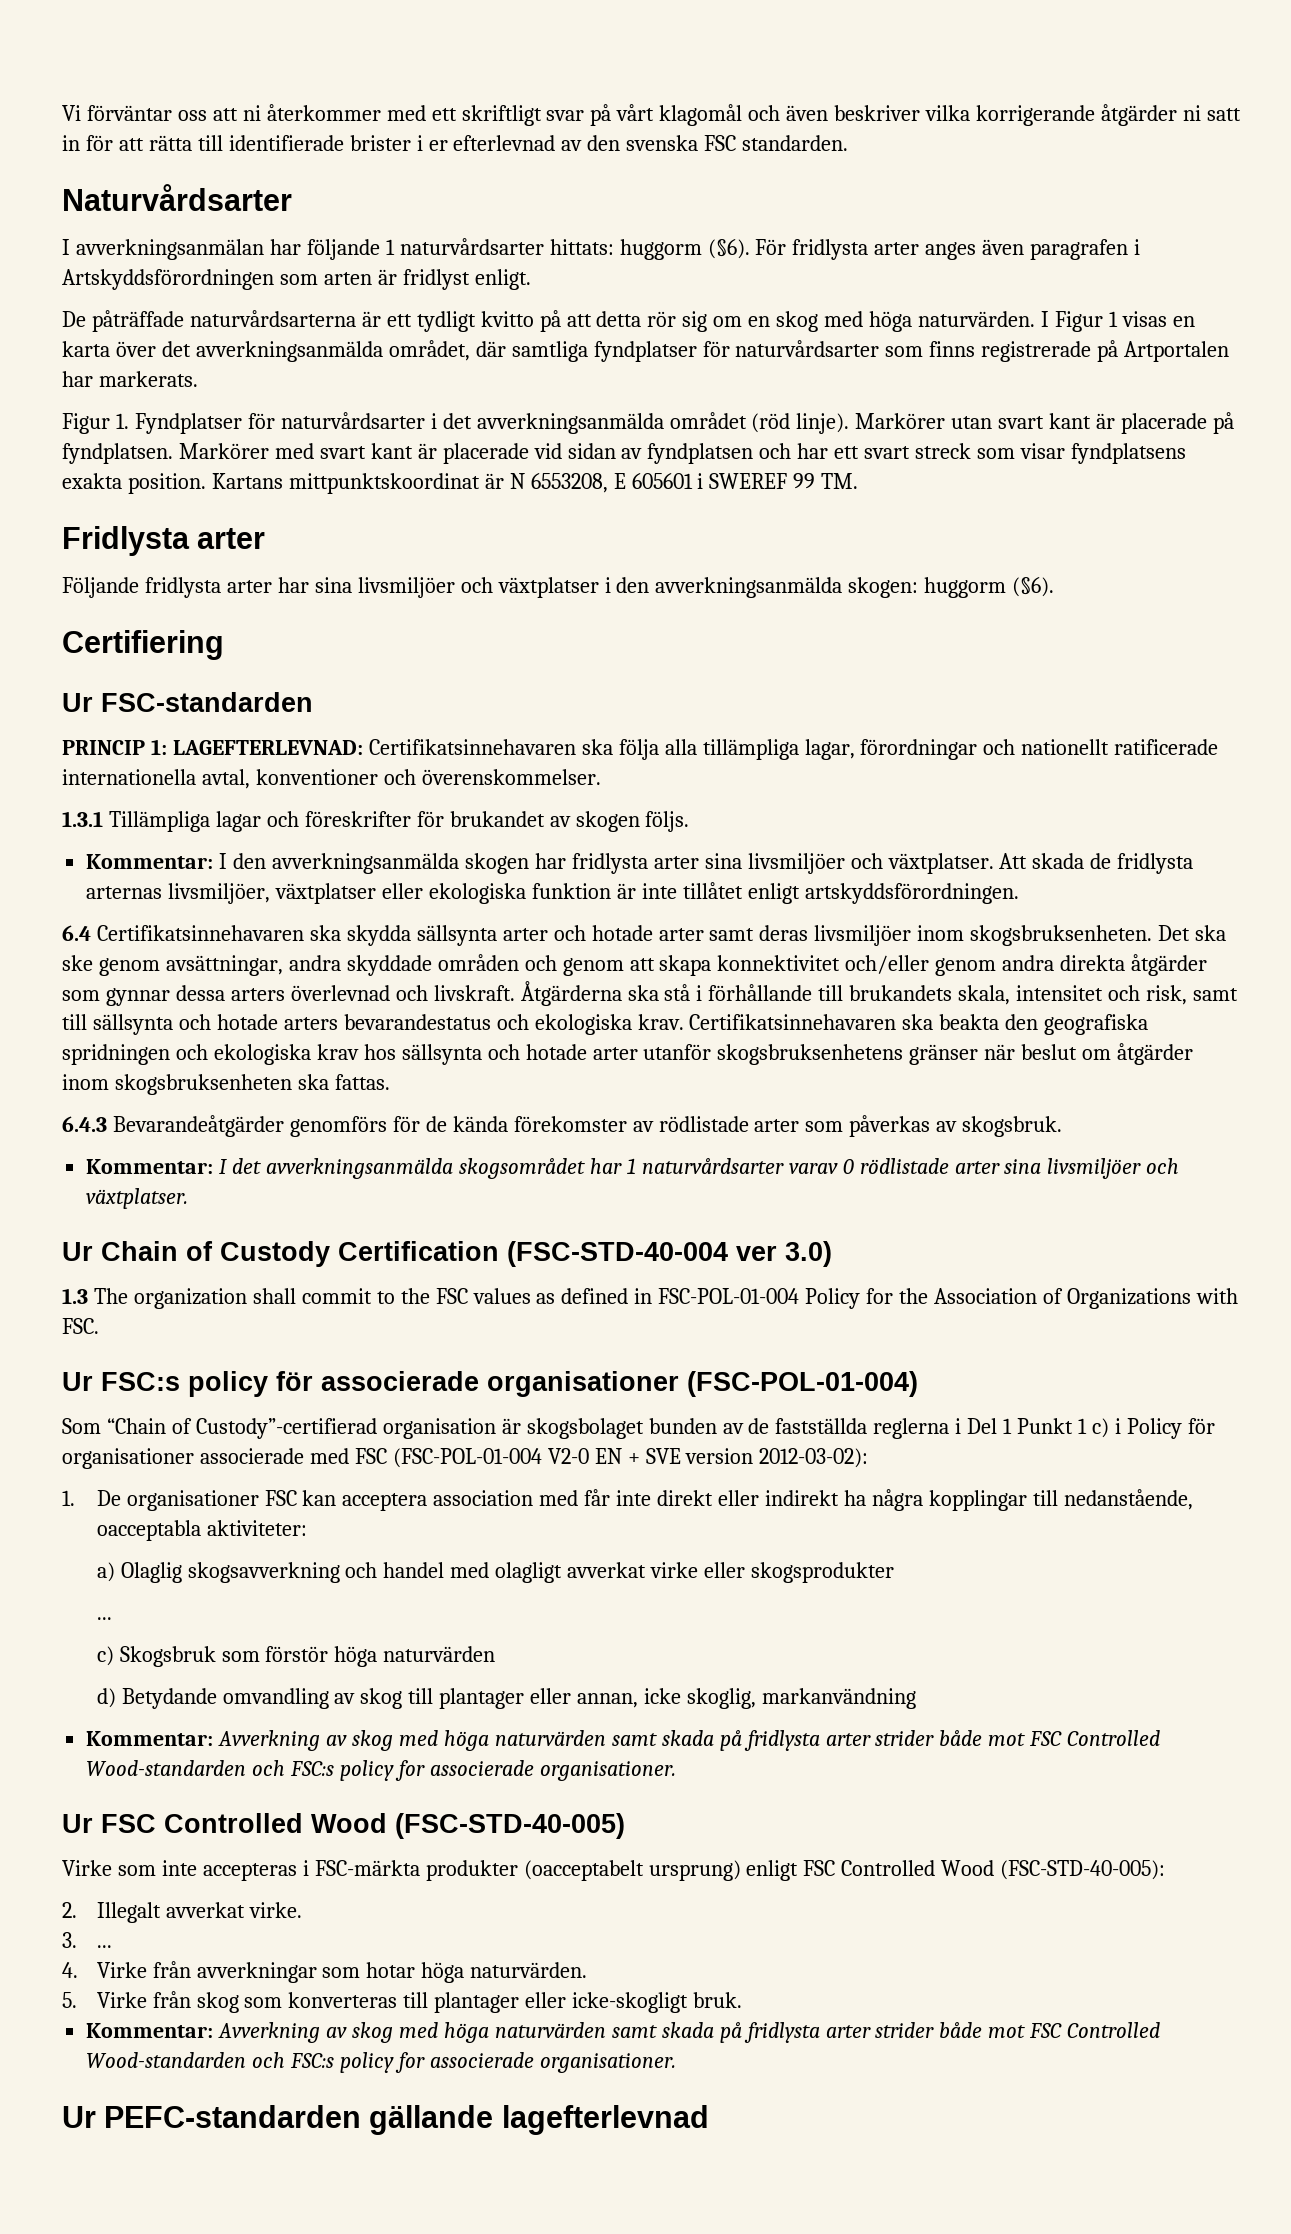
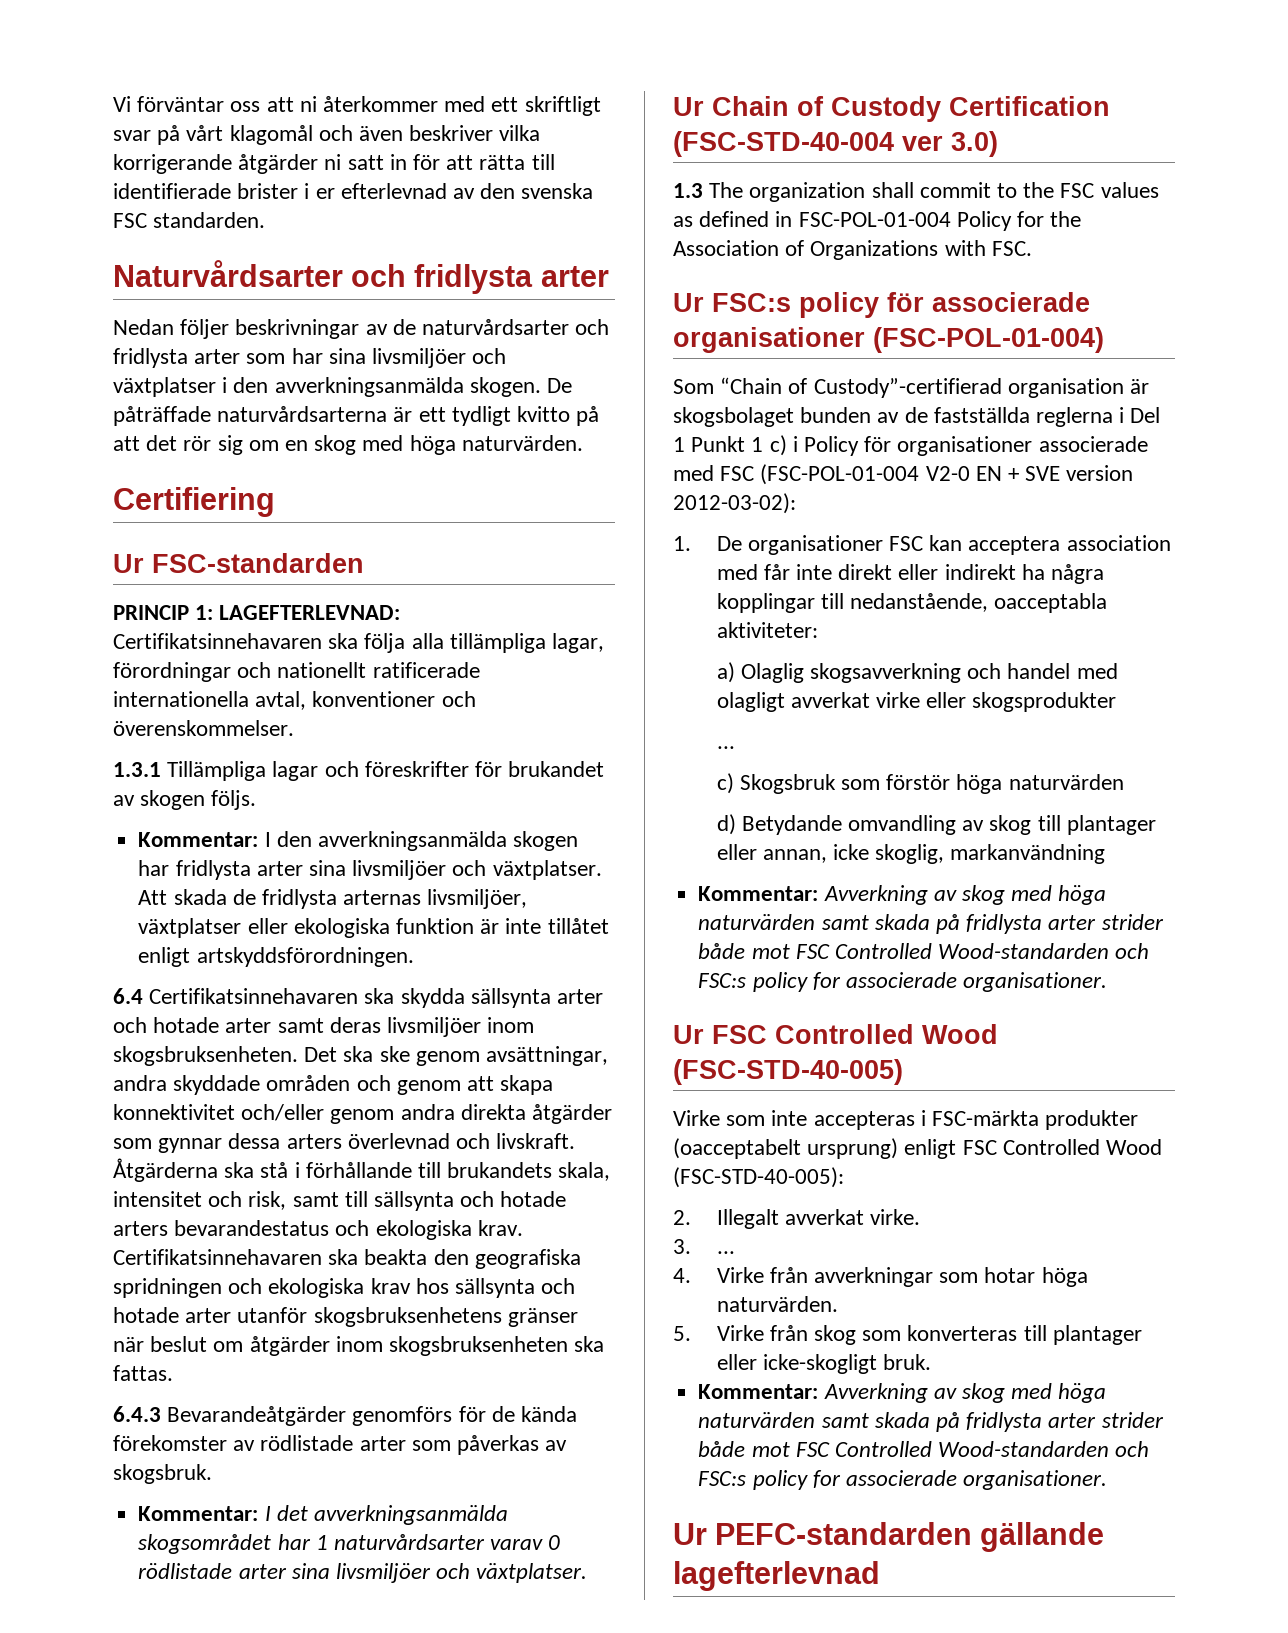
- Naturvårdsarter
- I avverkningsanmälan har följande 1 naturvårdsarter hittats: huggorm (§6). För fridlysta arter anges även paragrafen i Artskyddsförordningen som arten är fridlyst enligt.
- De påträffade naturvårdsarterna är ett tydligt kvitto på att detta rör sig om en skog med höga naturvärden. I Figur 1 visas en karta över det avverkningsanmälda området, där samtliga fyndplatser för naturvårdsarter som finns registrerade på Artportalen har markerats.
- Figur 1. Fyndplatser för naturvårdsarter i det avverkningsanmälda området (röd linje). Markörer utan svart kant är placerade på fyndplatsen. Markörer med svart kant är placerade vid sidan av fyndplatsen och har ett svart streck som visar fyndplatsens exakta position. Kartans mittpunktskoordinat är N 6553208, E 605601 i SWEREF 99 TM.
- Fridlysta arter
- Följande fridlysta arter har sina livsmiljöer och växtplatser i den avverkningsanmälda skogen: huggorm (§6).
+ Naturvårdsarter och fridlysta arter
+ Nedan följer beskrivningar av de naturvårdsarter och fridlysta arter som har sina livsmiljöer och växtplatser i den avverkningsanmälda skogen. De påträffade naturvårdsarterna är ett tydligt kvitto på att det rör sig om en skog med höga naturvärden.

